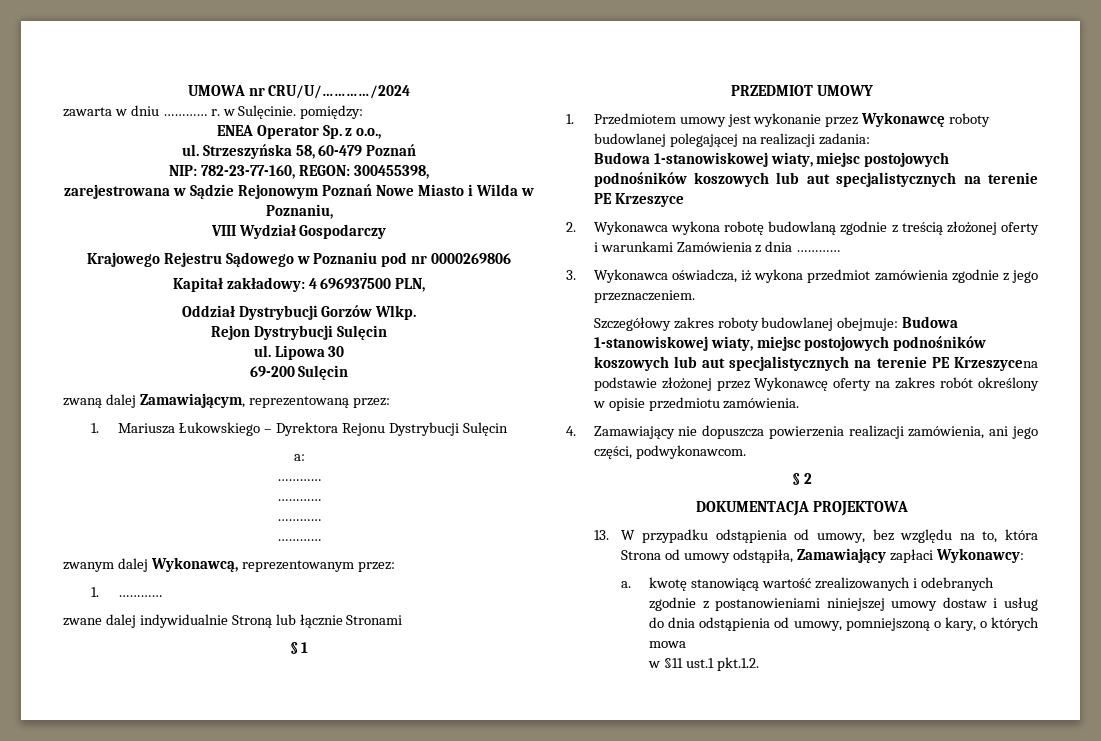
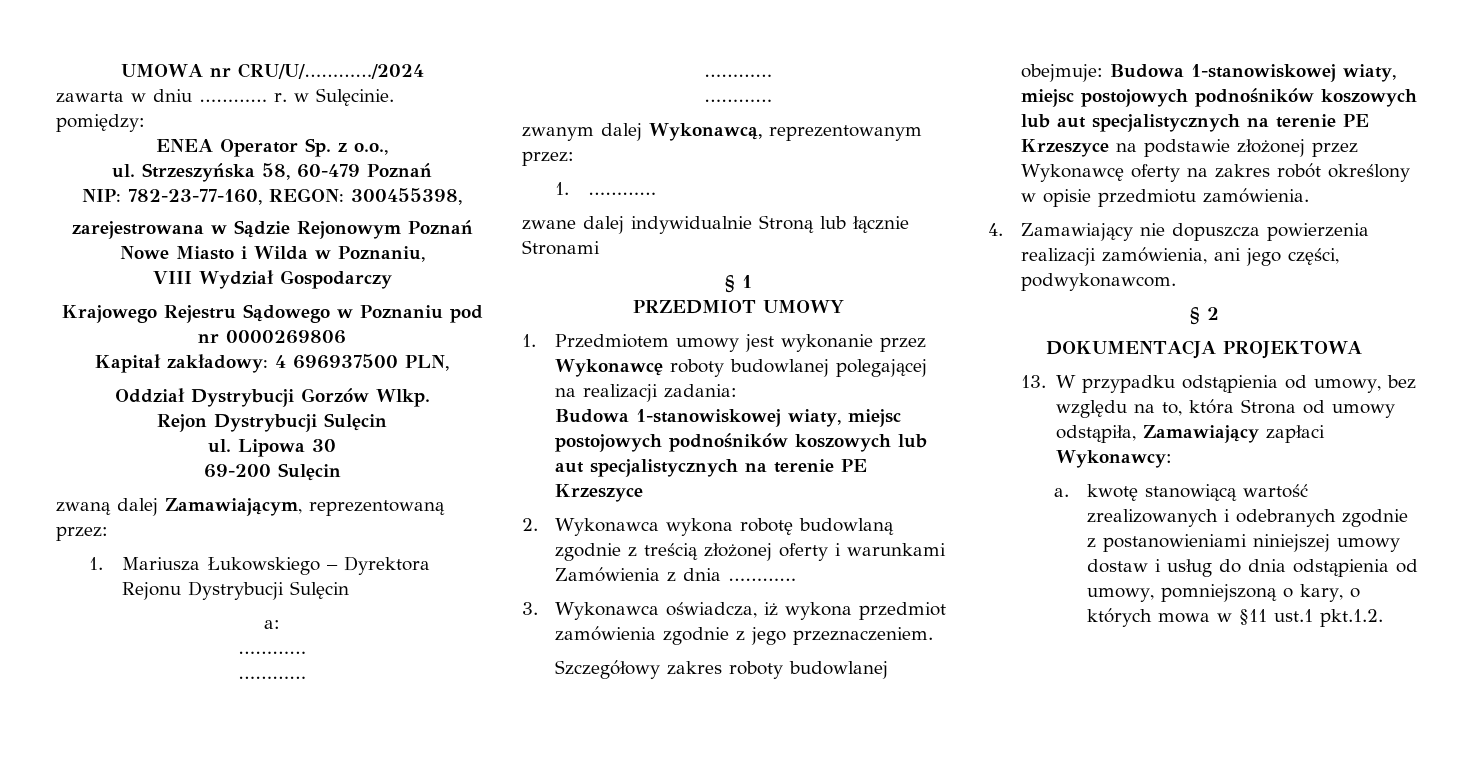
- Szczegółowy zakres roboty budowlanej obejmuje: Budowa 1-stanowiskowej wiaty, miejsc postojowych podnośników koszowych lub aut specjalistycznych na terenie PE Krzeszycena podstawie złożonej przez Wykonawcę oferty na zakres robót określony w opisie przedmiotu zamówienia.
+ Szczegółowy zakres roboty budowlanej obejmuje: Budowa 1-stanowiskowej wiaty, miejsc postojowych podnośników koszowych lub aut specjalistycznych na terenie PE Krzeszyce na podstawie złożonej przez Wykonawcę oferty na zakres robót określony w opisie przedmiotu zamówienia.
- a. kwotę stanowiącą wartość zrealizowanych i odebranych zgodnie z postanowieniami niniejszej umowy dostaw i usług do dnia odstąpienia od umowy, pomniejszoną o kary, o których mowa
- w §11 ust.1 pkt.1.2.
+ a. kwotę stanowiącą wartość zrealizowanych i odebranych zgodnie z postanowieniami niniejszej umowy dostaw i usług do dnia odstąpienia od umowy, pomniejszoną o kary, o których mowa w §11 ust.1 pkt.1.2.

